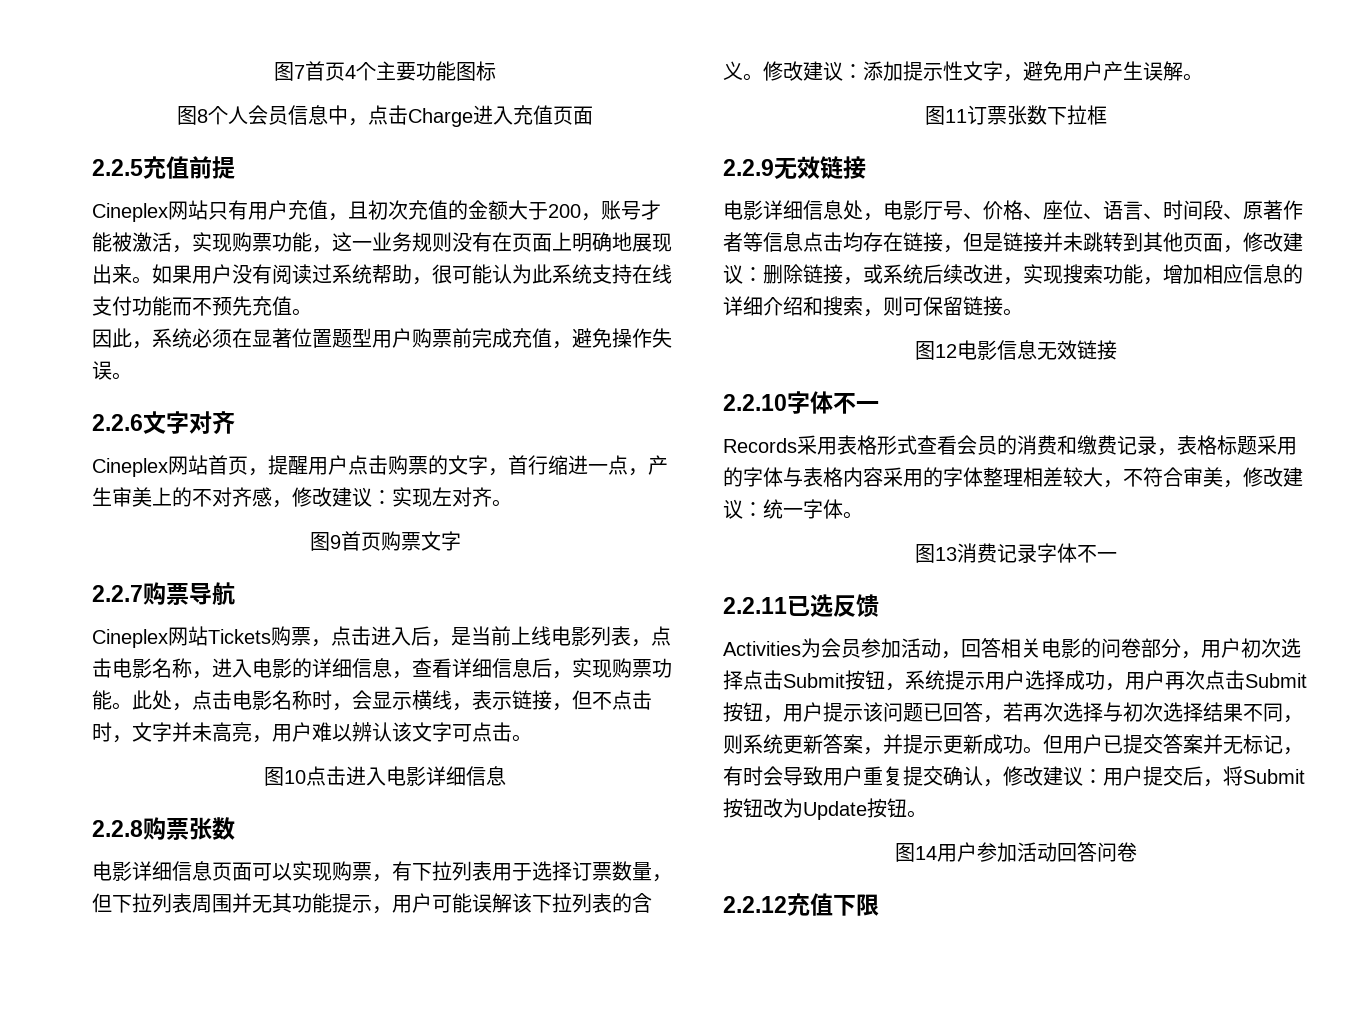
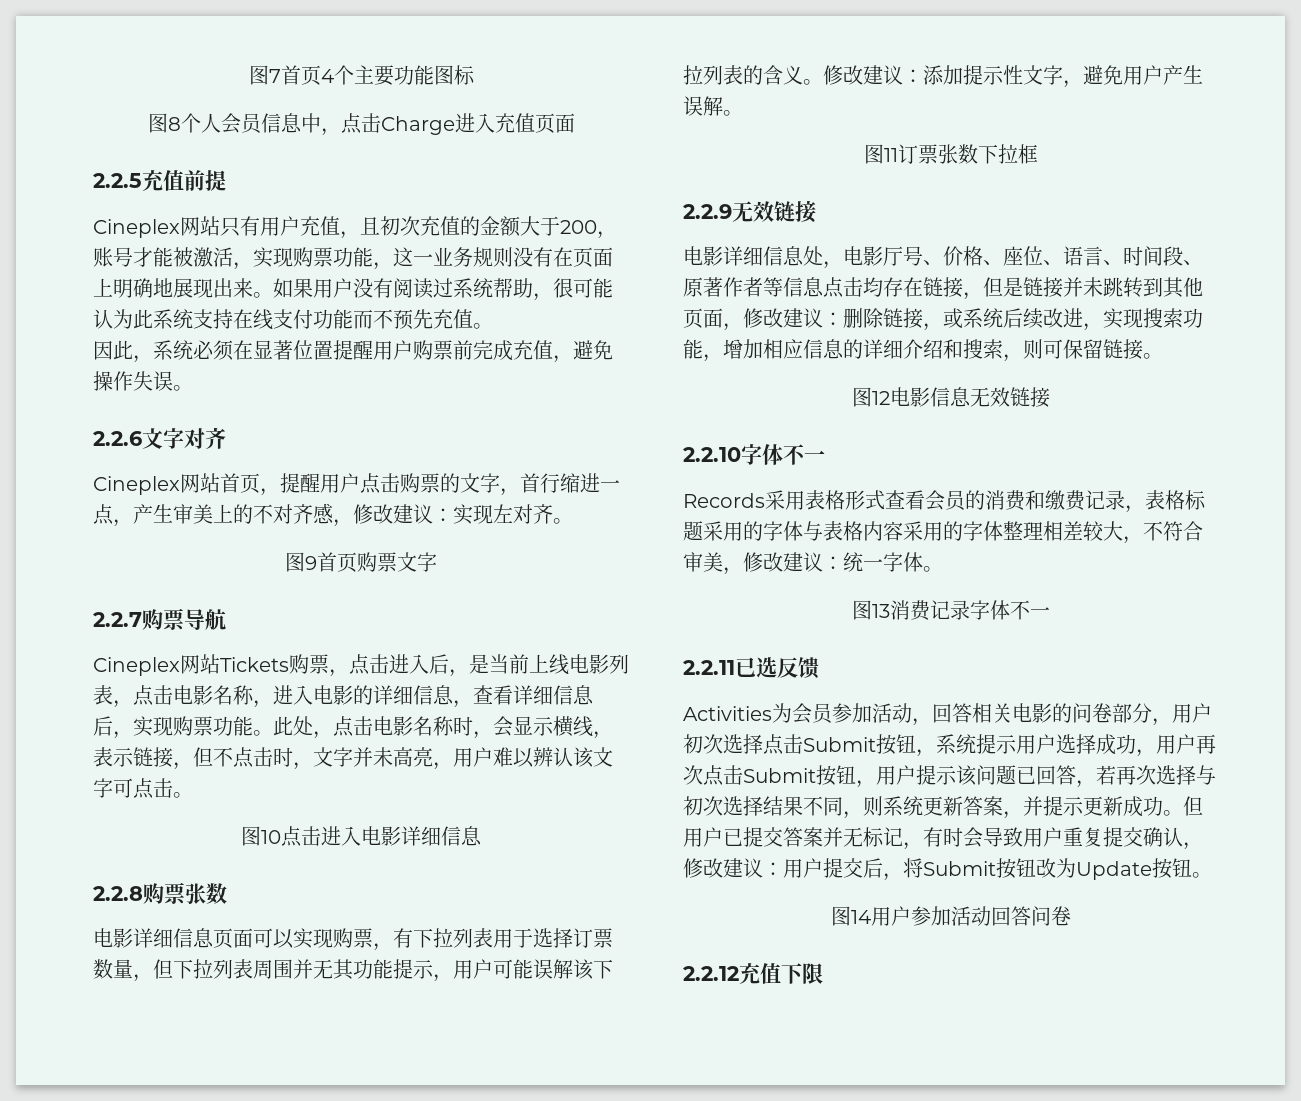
- 因此，系统必须在显著位置题型用户购票前完成充值，避免操作失误。
+ 因此，系统必须在显著位置提醒用户购票前完成充值，避免操作失误。

